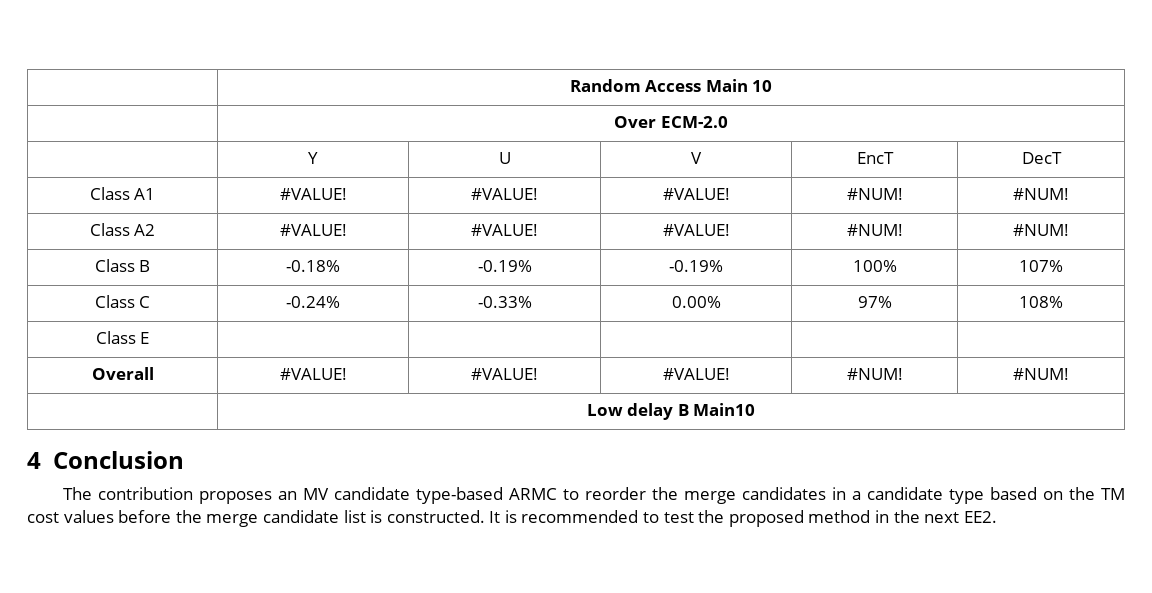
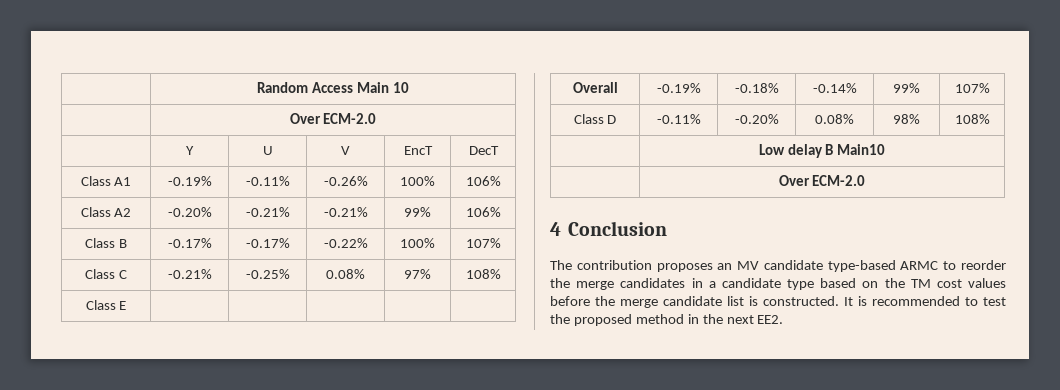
- Class A1 | #VALUE! | #VALUE! | #VALUE! | #NUM! | #NUM!
- Class A2 | #VALUE! | #VALUE! | #VALUE! | #NUM! | #NUM!
+ Class A1 | -0.19% | -0.11% | -0.26% | 100% | 106%
+ Class A2 | -0.20% | -0.21% | -0.21% | 99% | 106%
- Class B | -0.18% | -0.19% | -0.19% | 100% | 107%
+ Class B | -0.17% | -0.17% | -0.22% | 100% | 107%
- Class C | -0.24% | -0.33% | 0.00% | 97% | 108%
+ Class C | -0.21% | -0.25% | 0.08% | 97% | 108%
- Overall | #VALUE! | #VALUE! | #VALUE! | #NUM! | #NUM!
+ Overall | -0.19% | -0.18% | -0.14% | 99% | 107%
+ Class D | -0.11% | -0.20% | 0.08% | 98% | 108%
  | Low delay B Main10
+ | Over ECM-2.0

